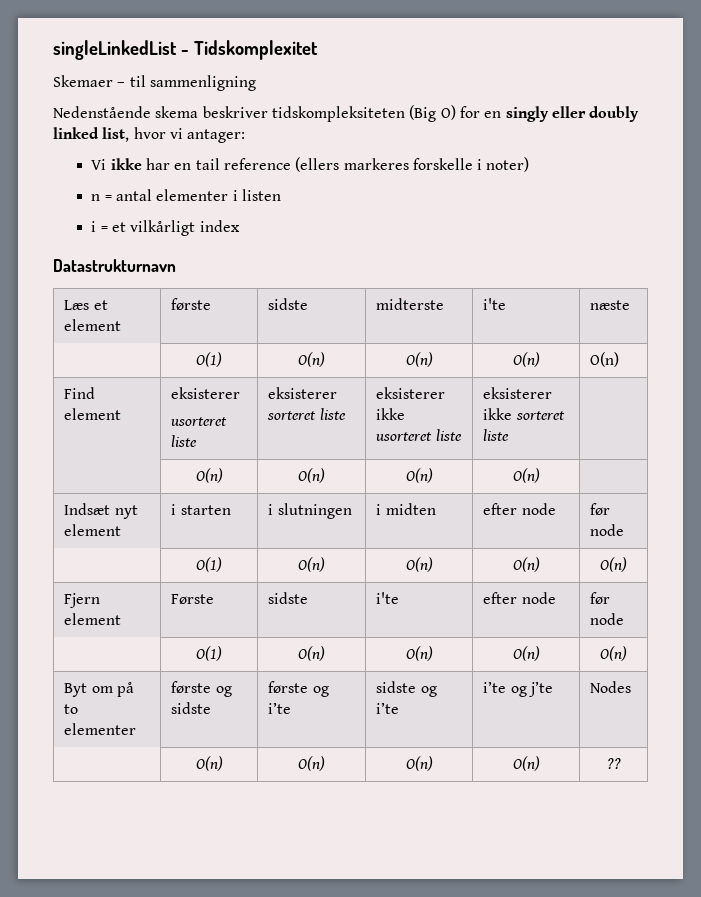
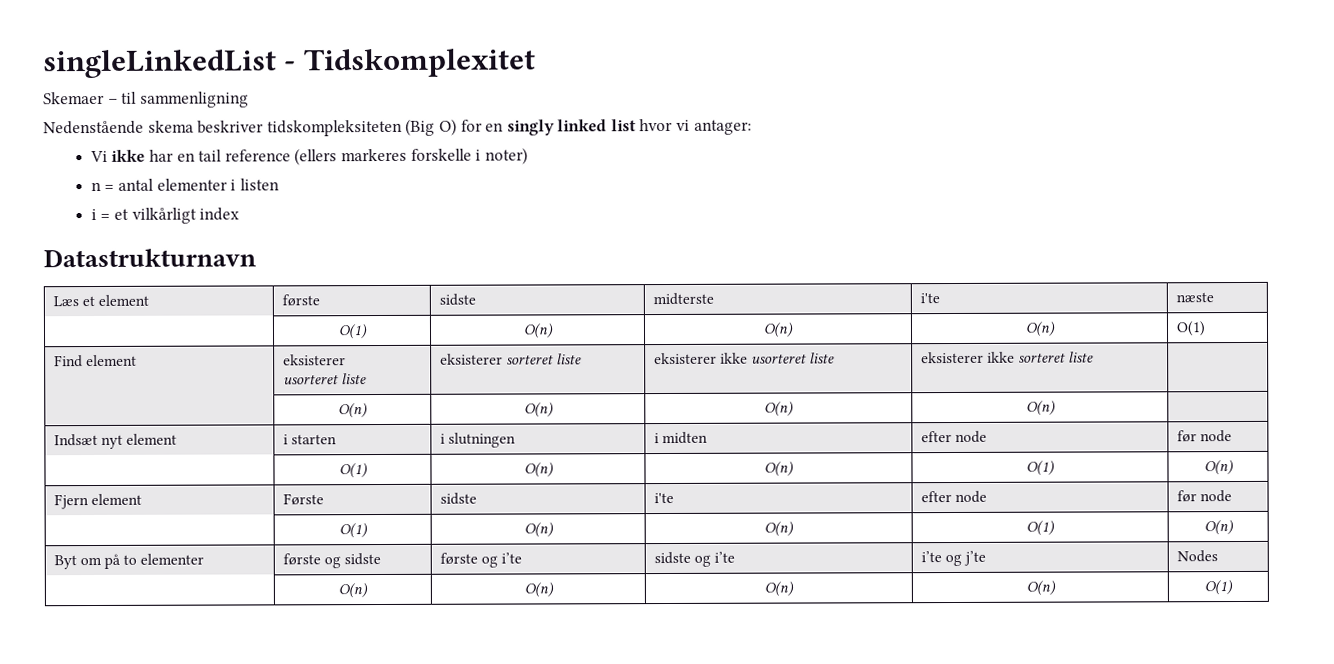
- Nedenstående skema beskriver tidskompleksiteten (Big O) for en singly eller doubly linked list, hvor vi antager:
+ Nedenstående skema beskriver tidskompleksiteten (Big O) for en singly linked list hvor vi antager:
  Læs et element | første | sidste | midterste | i'te | næste
- | O(1) | O(n) | O(n) | O(n) | O(n)
+ | O(1) | O(n) | O(n) | O(n) | O(1)
  Indsæt nyt element | i starten | i slutningen | i midten | efter node | før node
- | O(1) | O(n) | O(n) | O(n) | O(n)
+ | O(1) | O(n) | O(n) | O(1) | O(n)
  Fjern element | Første | sidste | i'te | efter node | før node
- | O(1) | O(n) | O(n) | O(n) | O(n)
+ | O(1) | O(n) | O(n) | O(1) | O(n)
- | O(n) | O(n) | O(n) | O(n) | ??
+ | O(n) | O(n) | O(n) | O(n) | O(1)

